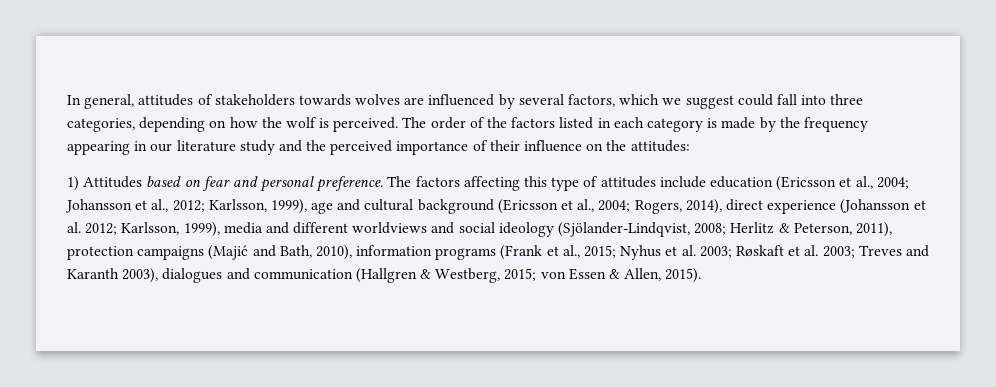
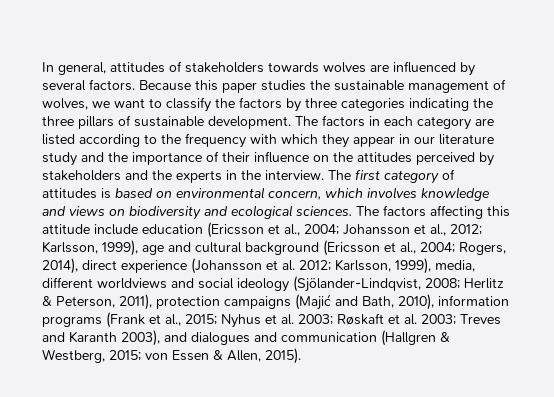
- In general, attitudes of stakeholders towards wolves are influenced by several factors, which we suggest could fall into three categories, depending on how the wolf is perceived. The order of the factors listed in each category is made by the frequency appearing in our literature study and the perceived importance of their influence on the attitudes:
- 1) Attitudes based on fear and personal preference.
+ In general, attitudes of stakeholders towards wolves are influenced by several factors. Because this paper studies the sustainable management of wolves, we want to classify the factors by three categories indicating the three pillars of sustainable development. The factors in each category are listed according to the frequency with which they appear in our literature study and the importance of their influence on the attitudes perceived by stakeholders and the experts in the interview. The first category of attitudes is based on environmental concern, which involves knowledge and views on biodiversity and ecological sciences.
- The factors affecting this type of attitudes include education (Ericsson et al., 2004;
+ The factors affecting this attitude include education (Ericsson et al., 2004;
- Karlsson, 1999), media and different worldviews and social ideology (Sjölander-Lindqvist, 2008;
+ Karlsson, 1999), media, different worldviews and social ideology (Sjölander-Lindqvist, 2008;
- Treves and Karanth 2003), dialogues and communication (Hallgren & Westberg, 2015;
+ Treves and Karanth 2003), and dialogues and communication (Hallgren & Westberg, 2015;

